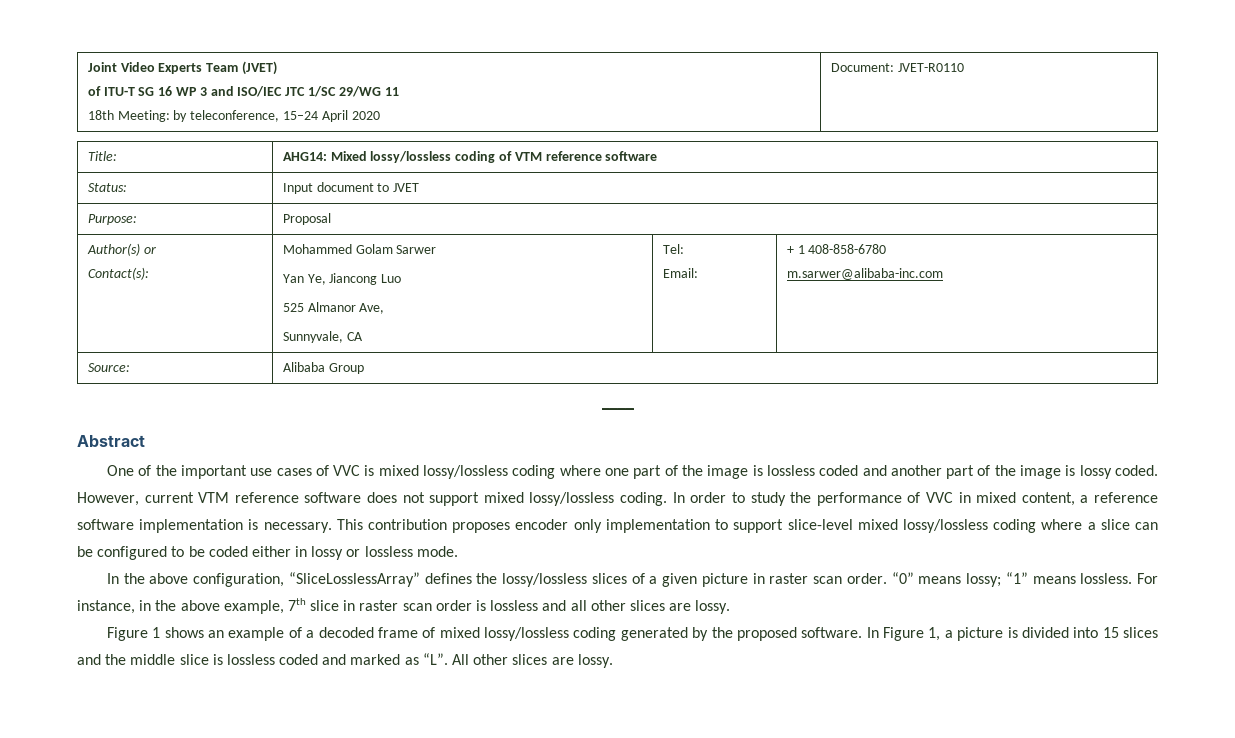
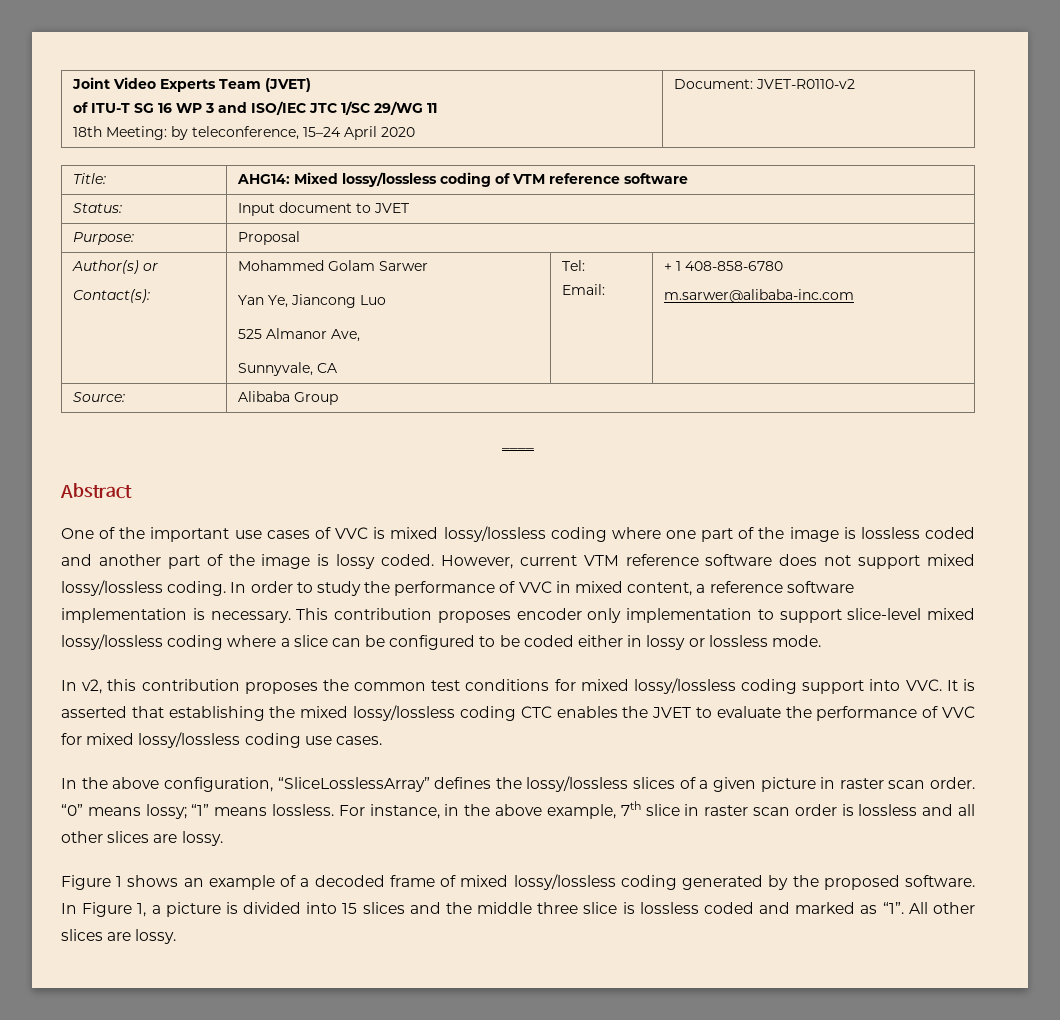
  Joint Video Experts Team (JVET)
  of ITU-T SG 16 WP 3 and ISO/IEC JTC 1/SC 29/WG 11
- 18th Meeting: by teleconference, 15–24 April 2020 | Document: JVET-R0110
+ 18th Meeting: by teleconference, 15–24 April 2020 | Document: JVET-R0110-v2
+ In v2, this contribution proposes the common test conditions for mixed lossy/lossless coding support into VVC. It is asserted that establishing the mixed lossy/lossless coding CTC enables the JVET to evaluate the performance of VVC for mixed lossy/lossless coding use cases.
- In Figure 1, a picture is divided into 15 slices and the middle slice is lossless coded and marked as “L”. All other slices are lossy.
+ In Figure 1, a picture is divided into 15 slices and the middle three slice is lossless coded and marked as “1”. All other slices are lossy.

